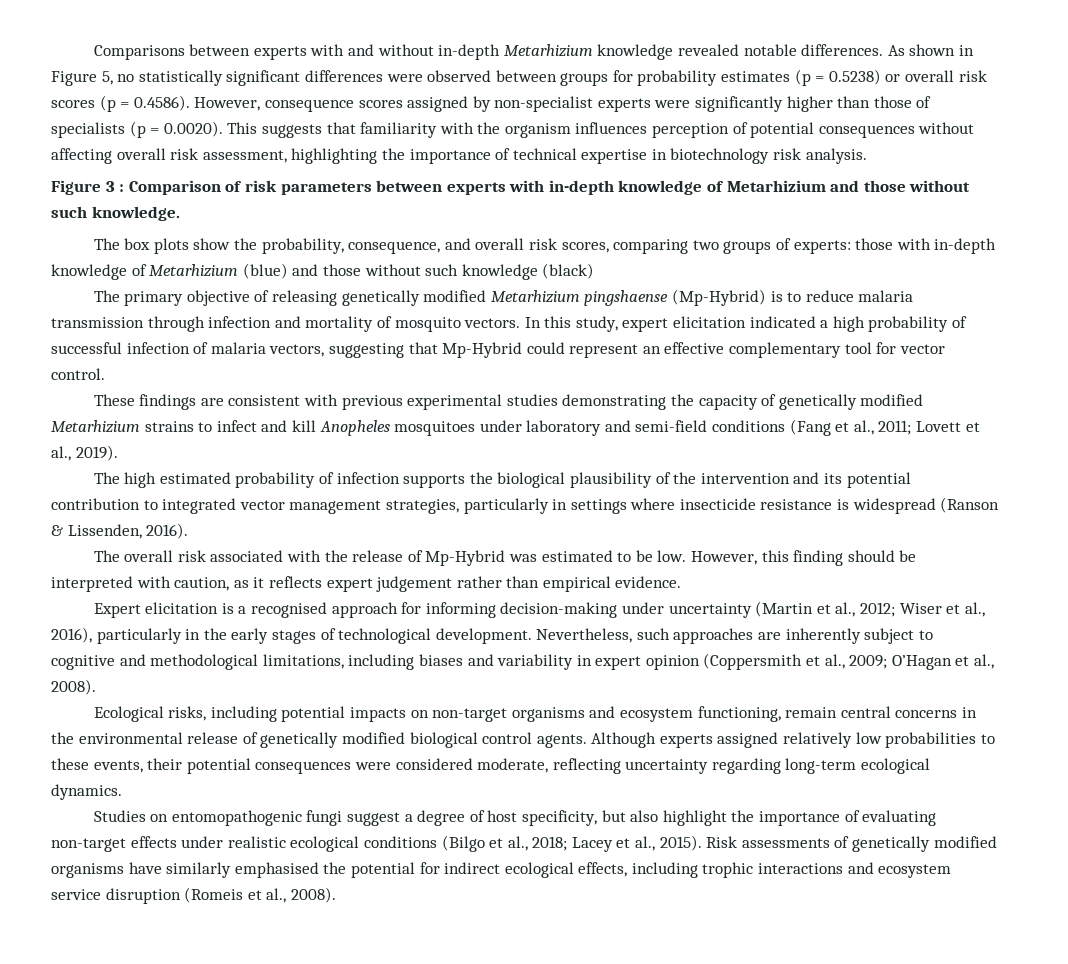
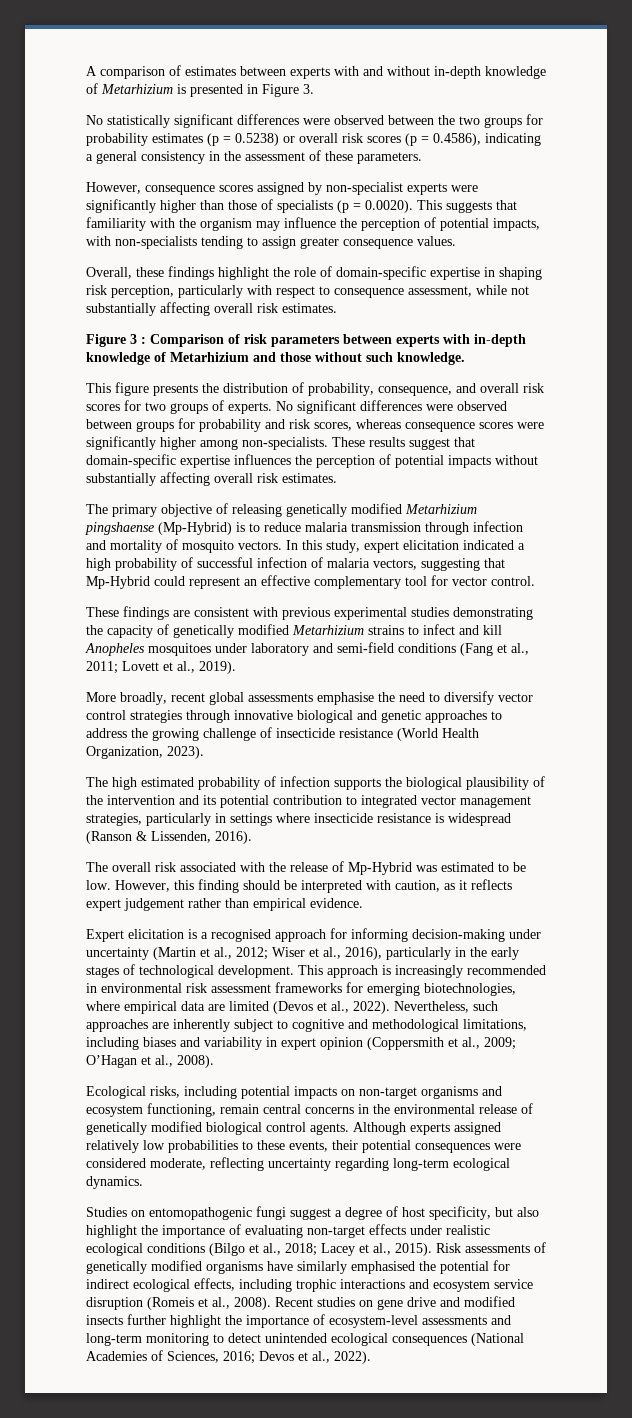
- Comparisons between experts with and without in-depth Metarhizium knowledge revealed notable differences. As shown in Figure 5, no statistically significant differences were observed between groups for probability estimates (p = 0.5238) or overall risk scores (p = 0.4586). However, consequence scores assigned by non-specialist experts were significantly higher than those of specialists (p = 0.0020). This suggests that familiarity with the organism influences perception of potential consequences without affecting overall risk assessment, highlighting the importance of technical expertise in biotechnology risk analysis.
+ A comparison of estimates between experts with and without in-depth knowledge of Metarhizium is presented in Figure 3.
+ No statistically significant differences were observed between the two groups for probability estimates (p = 0.5238) or overall risk scores (p = 0.4586), indicating a general consistency in the assessment of these parameters.
+ However, consequence scores assigned by non-specialist experts were significantly higher than those of specialists (p = 0.0020). This suggests that familiarity with the organism may influence the perception of potential impacts, with non-specialists tending to assign greater consequence values.
+ Overall, these findings highlight the role of domain-specific expertise in shaping risk perception, particularly with respect to consequence assessment, while not substantially affecting overall risk estimates.
- The box plots show the probability, consequence, and overall risk scores, comparing two groups of experts: those with in-depth knowledge of Metarhizium (blue) and those without such knowledge (black)
+ This figure presents the distribution of probability, consequence, and overall risk scores for two groups of experts. No significant differences were observed between groups for probability and risk scores, whereas consequence scores were significantly higher among non-specialists. These results suggest that domain-specific expertise influences the perception of potential impacts without substantially affecting overall risk estimates.
+ More broadly, recent global assessments emphasise the need to diversify vector control strategies through innovative biological and genetic approaches to address the growing challenge of insecticide resistance (World Health Organization, 2023).
+ This approach is increasingly recommended in environmental risk assessment frameworks for emerging biotechnologies, where empirical data are limited (Devos et al., 2022).
+ Recent studies on gene drive and modified insects further highlight the importance of ecosystem-level assessments and long-term monitoring to detect unintended ecological consequences (National Academies of Sciences, 2016; Devos et al., 2022).

